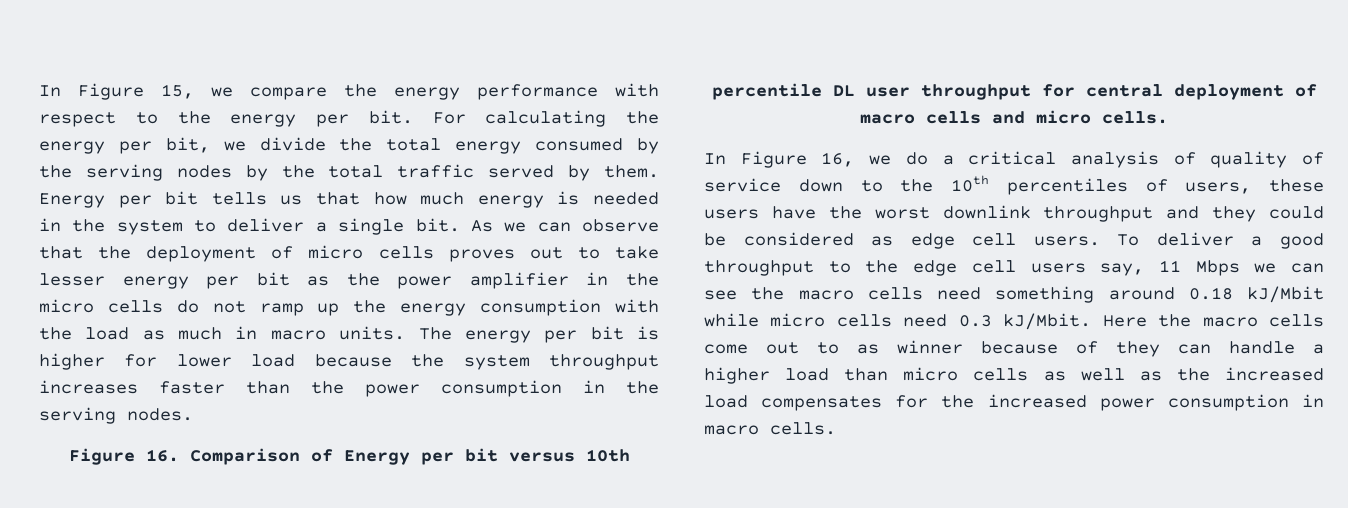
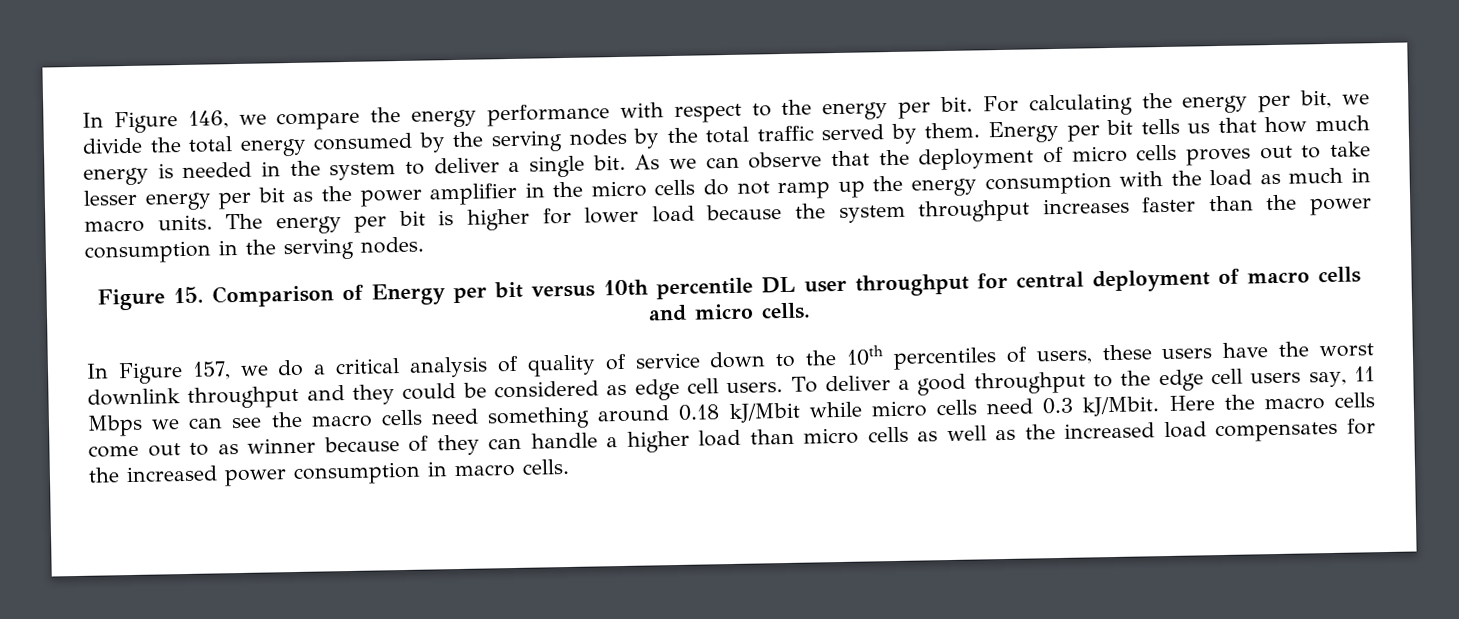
- In Figure 15, we compare the energy performance with respect to the energy per bit.
+ In Figure 146, we compare the energy performance with respect to the energy per bit.
- Figure 16. Comparison of Energy per bit versus 10th percentile DL user throughput for central deployment of macro cells and micro cells.
+ Figure 15. Comparison of Energy per bit versus 10th percentile DL user throughput for central deployment of macro cells and micro cells.
- In Figure 16, we do a critical analysis of quality of service down to the 10th percentiles of users, these users have the worst downlink throughput and they could be considered as edge cell users.
+ In Figure 157, we do a critical analysis of quality of service down to the 10th percentiles of users, these users have the worst downlink throughput and they could be considered as edge cell users.

